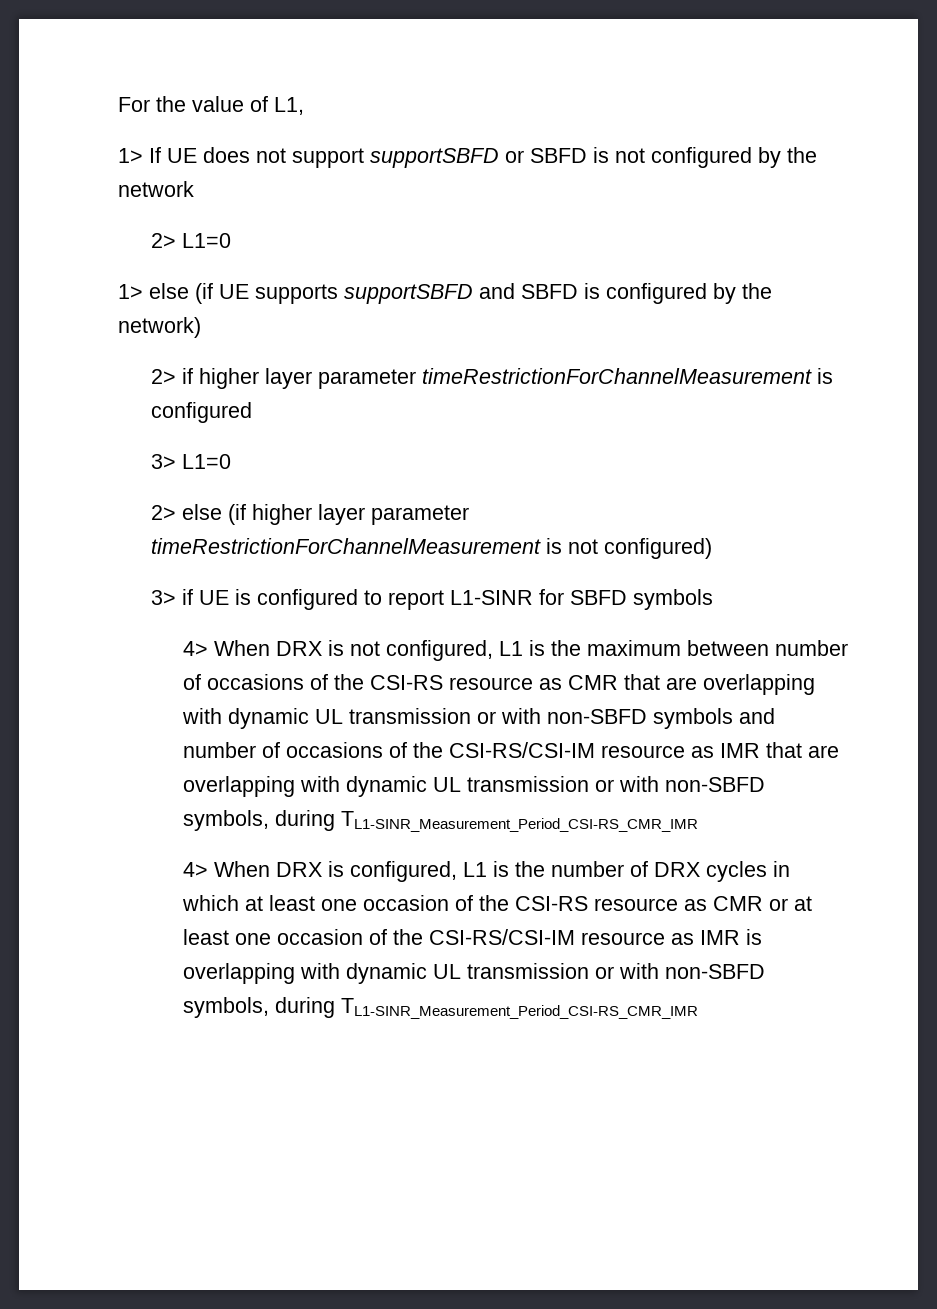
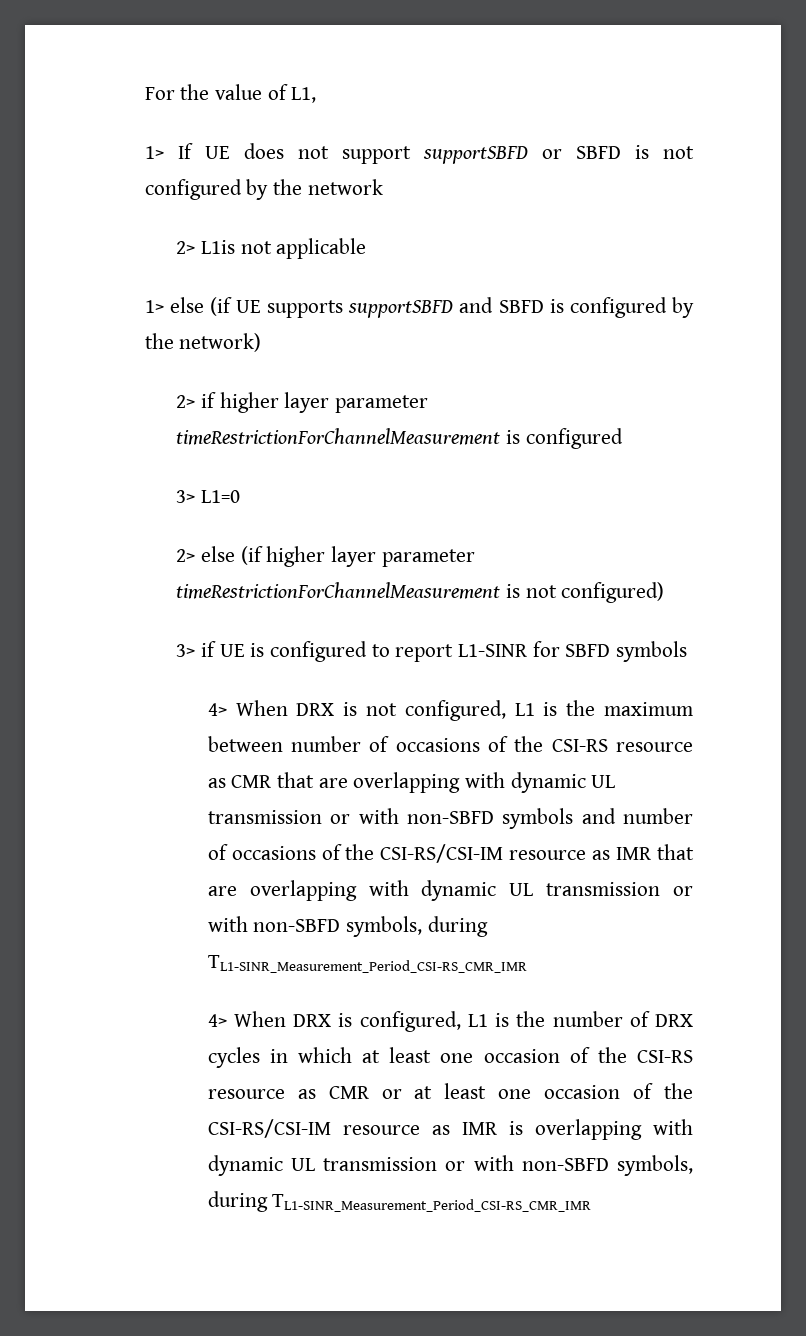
- 2> L1=0
+ 2> L1is not applicable

